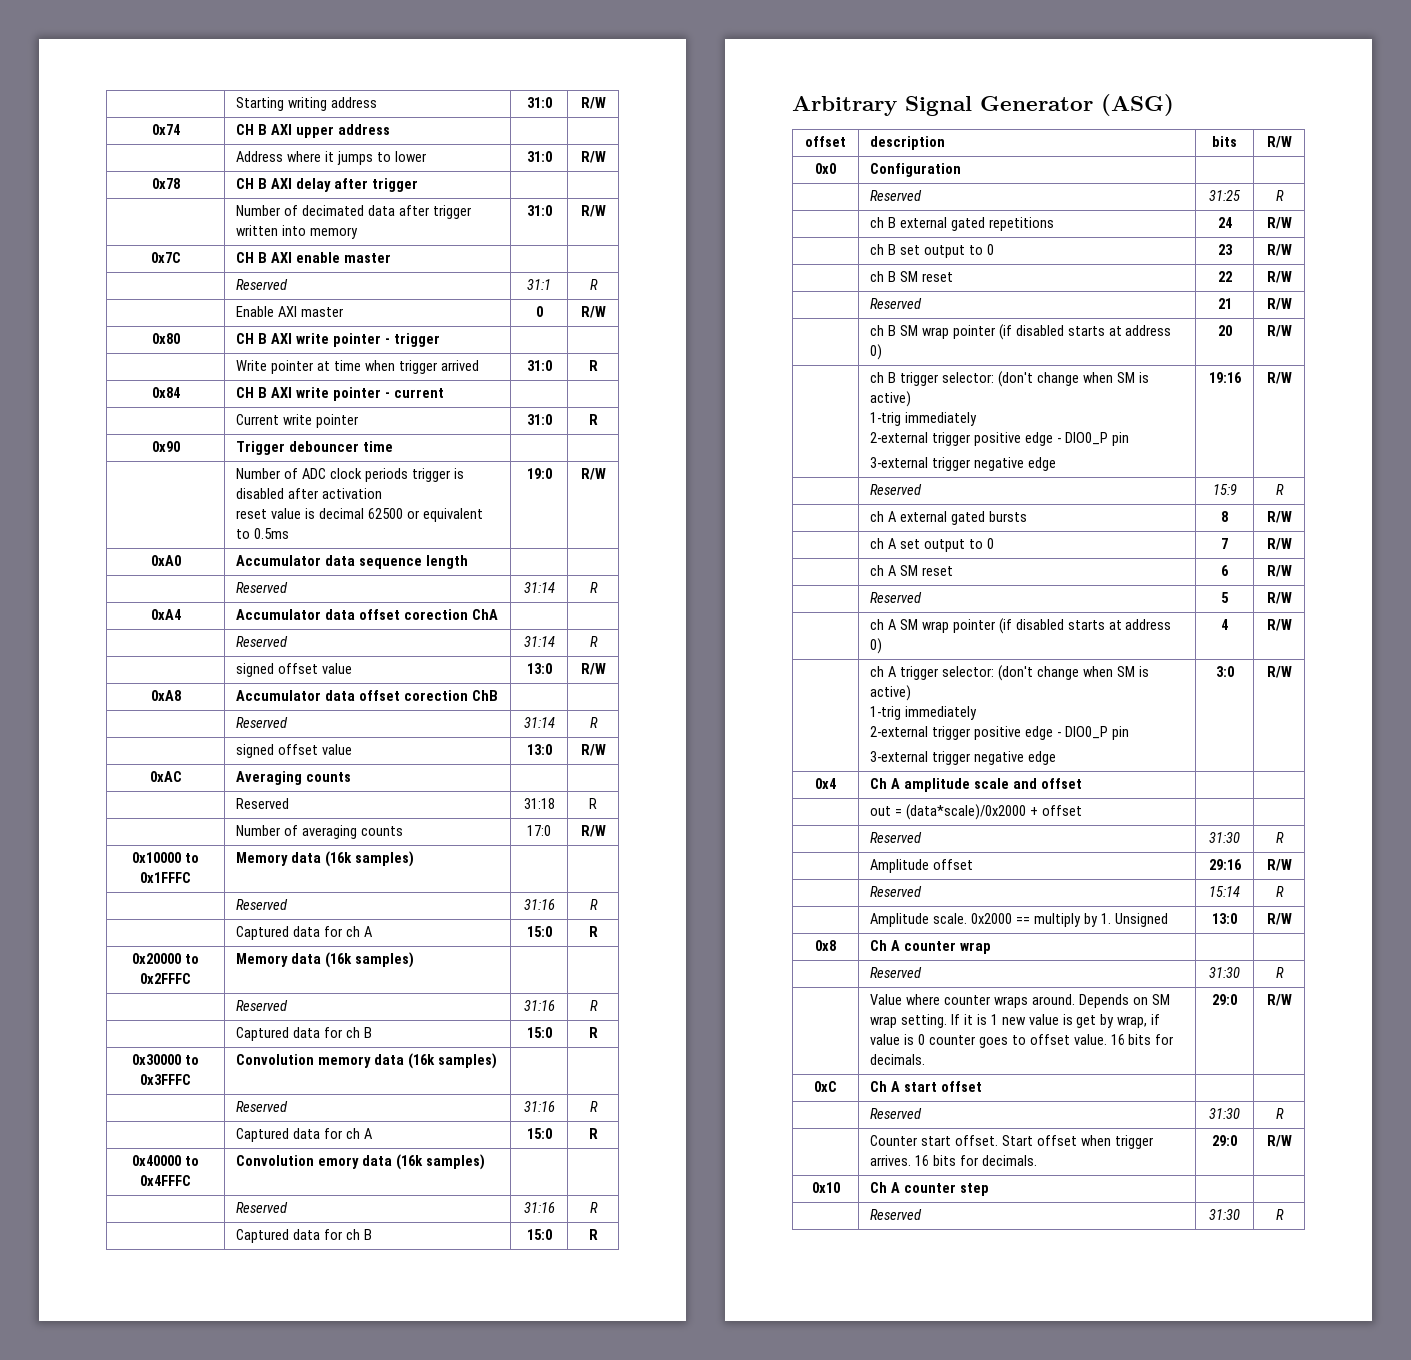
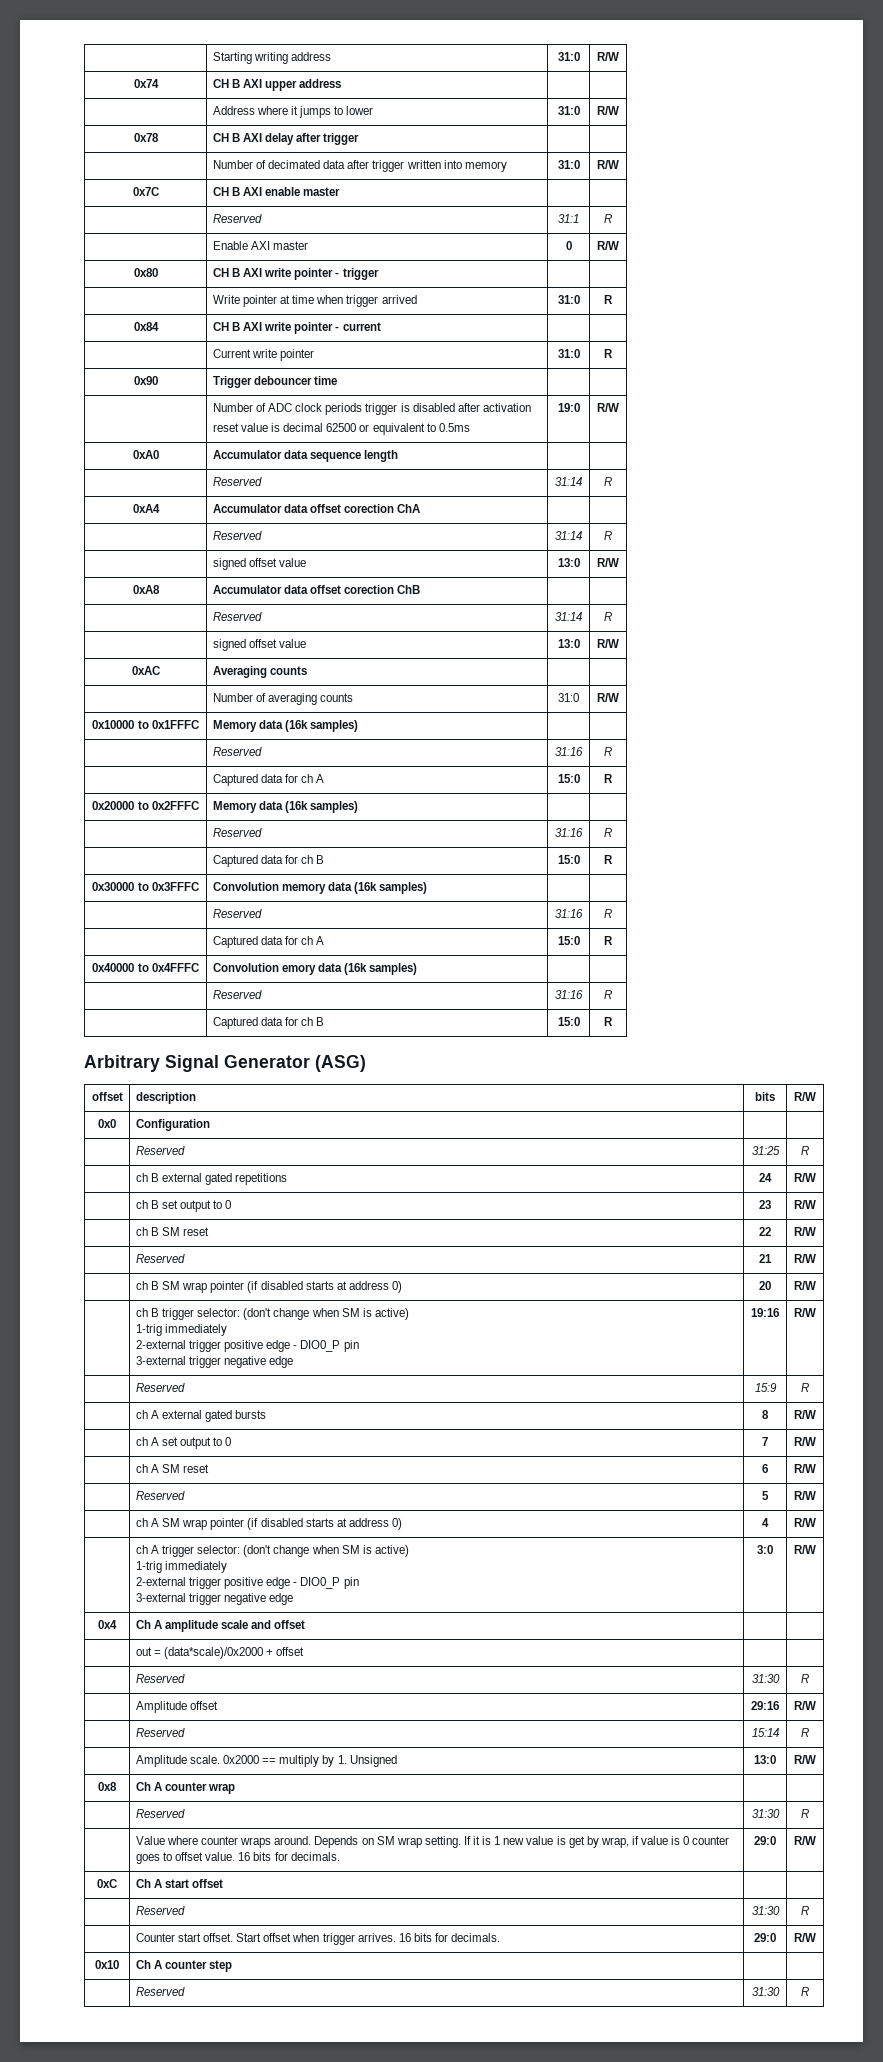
- | Reserved | 31:18 | R
- | Number of averaging counts | 17:0 | R/W
+ | Number of averaging counts | 31:0 | R/W

